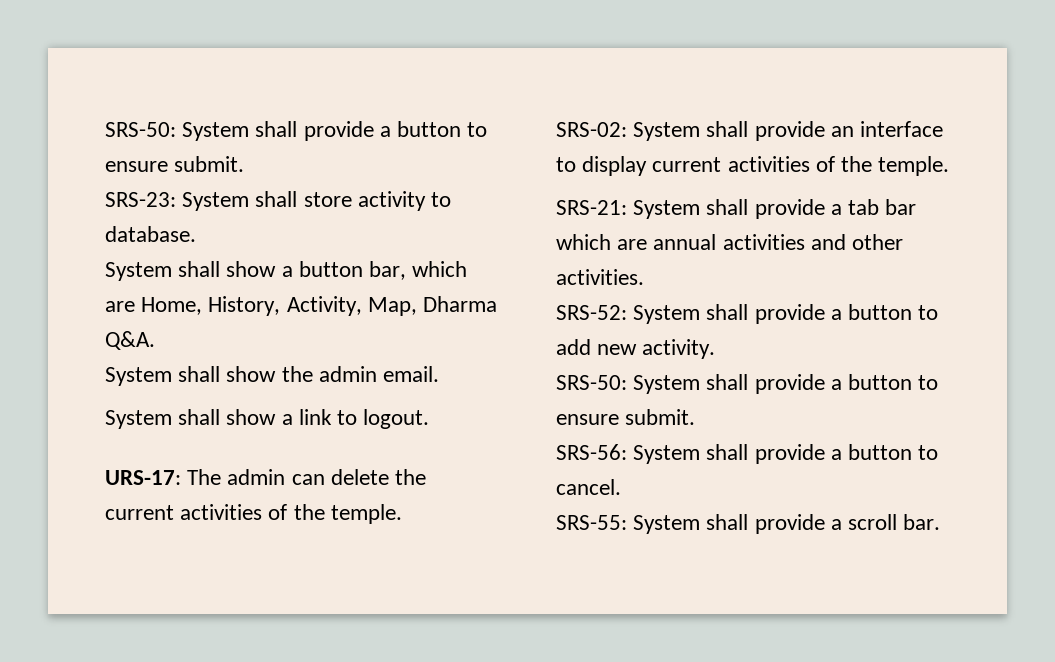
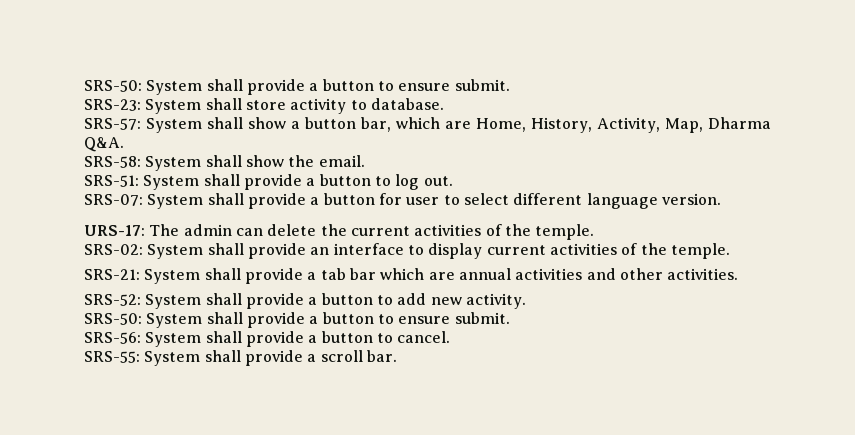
- System shall show a button bar, which are Home, History, Activity, Map, Dharma Q&A.
+ SRS-57: System shall show a button bar, which are Home, History, Activity, Map, Dharma Q&A.
- System shall show the admin email.
+ SRS-58: System shall show the email.
- System shall show a link to logout.
+ SRS-51: System shall provide a button to log out.
+ SRS-07: System shall provide a button for user to select different language version.

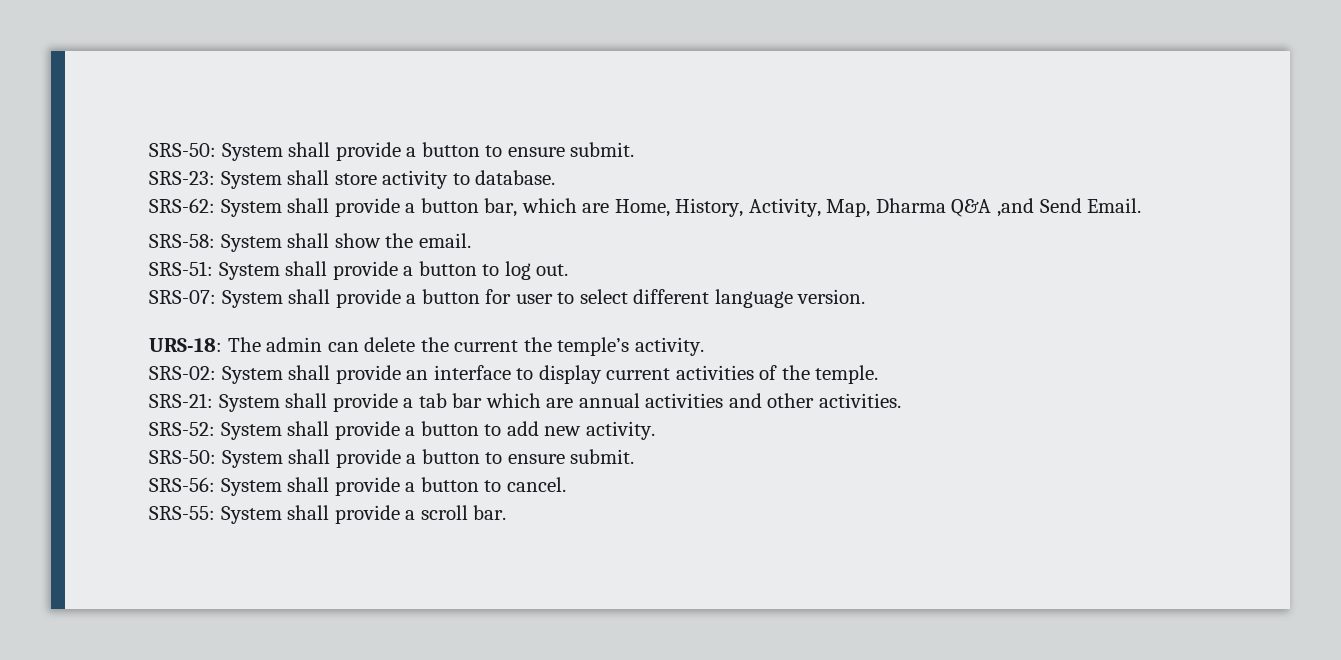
- SRS-57: System shall show a button bar, which are Home, History, Activity, Map, Dharma Q&A.
+ SRS-62: System shall provide a button bar, which are Home, History, Activity, Map, Dharma Q&A ,and Send Email.
- URS-17: The admin can delete the current activities of the temple.
+ URS-18: The admin can delete the current the temple’s activity.

